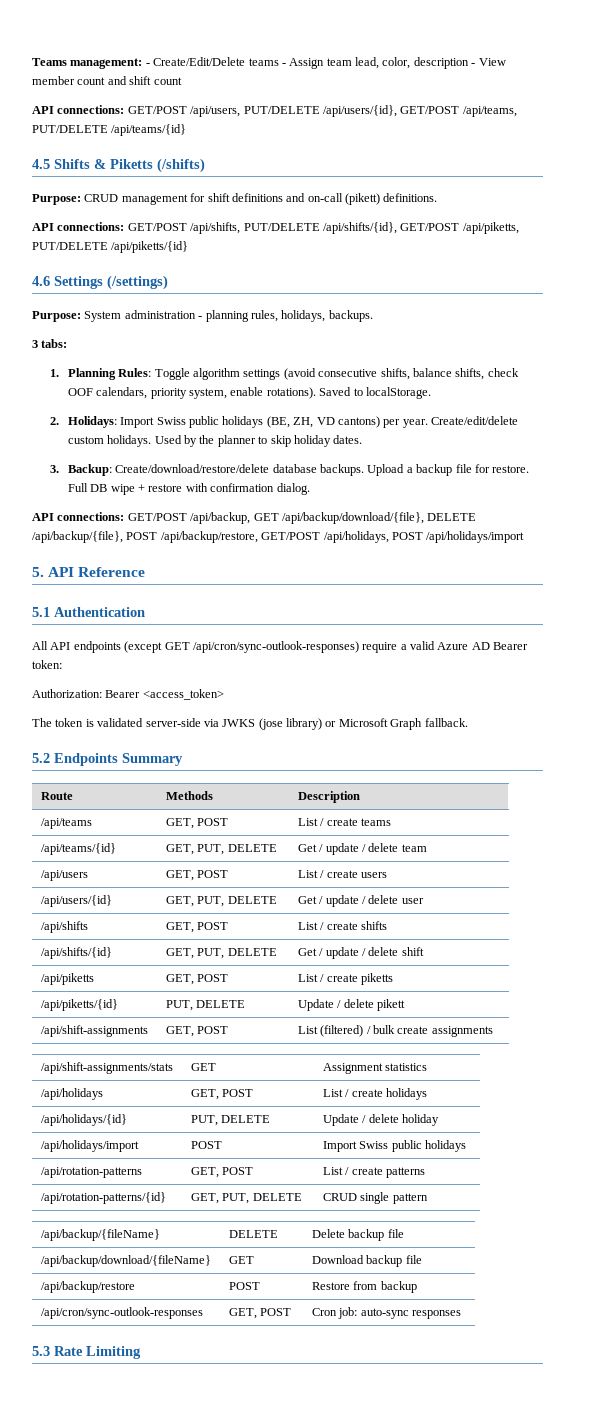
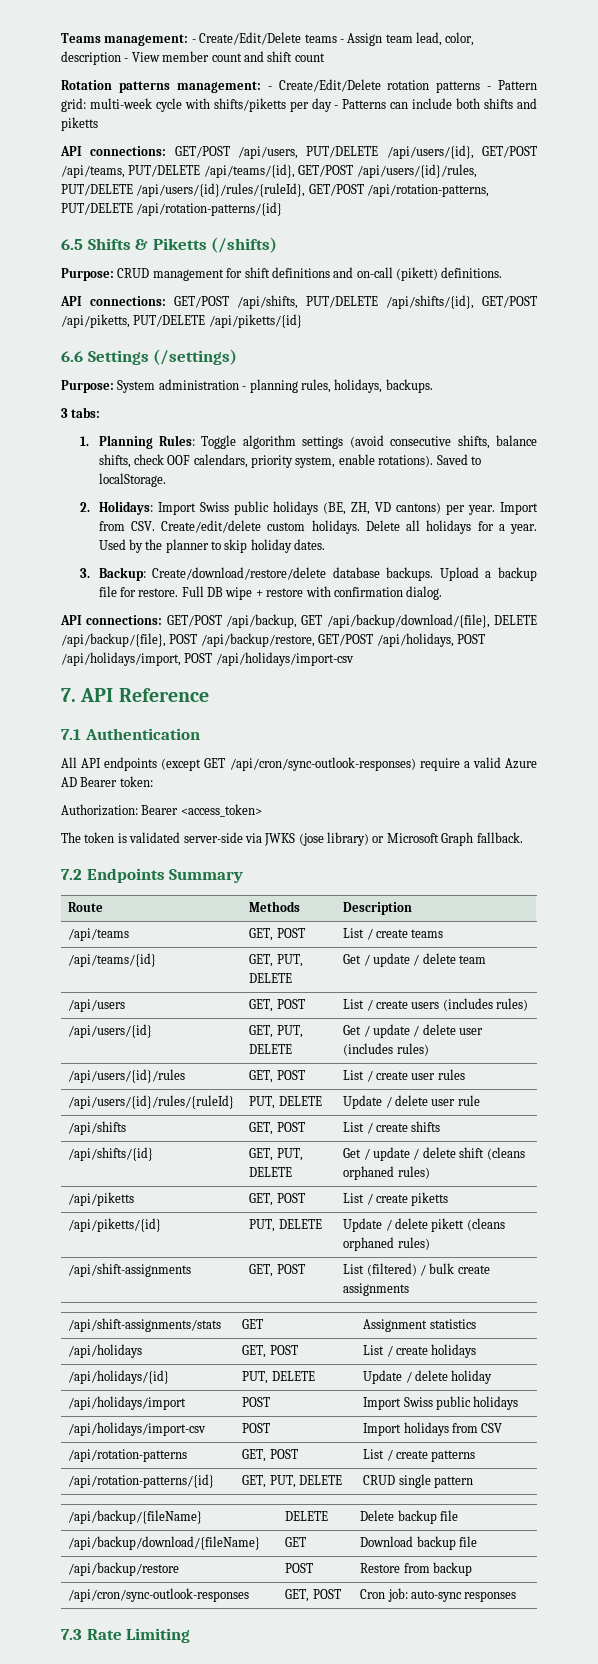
+ Rotation patterns management: - Create/Edit/Delete rotation patterns - Pattern grid: multi-week cycle with shifts/piketts per day - Patterns can include both shifts and piketts
- API connections: GET/POST /api/users, PUT/DELETE /api/users/{id}, GET/POST /api/teams, PUT/DELETE /api/teams/{id}
- 4.5 Shifts & Piketts (/shifts)
+ API connections: GET/POST /api/users, PUT/DELETE /api/users/{id}, GET/POST /api/teams, PUT/DELETE /api/teams/{id}, GET/POST /api/users/{id}/rules, PUT/DELETE /api/users/{id}/rules/{ruleId}, GET/POST /api/rotation-patterns, PUT/DELETE /api/rotation-patterns/{id}
+ 6.5 Shifts & Piketts (/shifts)
- 4.6 Settings (/settings)
+ 6.6 Settings (/settings)
- Create/edit/delete custom holidays.
+ Import from CSV. Create/edit/delete custom holidays. Delete all holidays for a year.
- API connections: GET/POST /api/backup, GET /api/backup/download/{file}, DELETE /api/backup/{file}, POST /api/backup/restore, GET/POST /api/holidays, POST /api/holidays/import
- 5. API Reference
+ API connections: GET/POST /api/backup, GET /api/backup/download/{file}, DELETE /api/backup/{file}, POST /api/backup/restore, GET/POST /api/holidays, POST /api/holidays/import, POST /api/holidays/import-csv
+ 7. API Reference
- 5.1 Authentication
+ 7.1 Authentication
- 5.2 Endpoints Summary
+ 7.2 Endpoints Summary
- /api/users | GET, POST | List / create users
+ /api/users | GET, POST | List / create users (includes rules)
- /api/users/{id} | GET, PUT, DELETE | Get / update / delete user
+ /api/users/{id} | GET, PUT, DELETE | Get / update / delete user (includes rules)
+ /api/users/{id}/rules | GET, POST | List / create user rules
+ /api/users/{id}/rules/{ruleId} | PUT, DELETE | Update / delete user rule
- /api/shifts/{id} | GET, PUT, DELETE | Get / update / delete shift
+ /api/shifts/{id} | GET, PUT, DELETE | Get / update / delete shift (cleans orphaned rules)
- /api/piketts/{id} | PUT, DELETE | Update / delete pikett
+ /api/piketts/{id} | PUT, DELETE | Update / delete pikett (cleans orphaned rules)
+ /api/holidays/import-csv | POST | Import holidays from CSV
- 5.3 Rate Limiting
+ 7.3 Rate Limiting

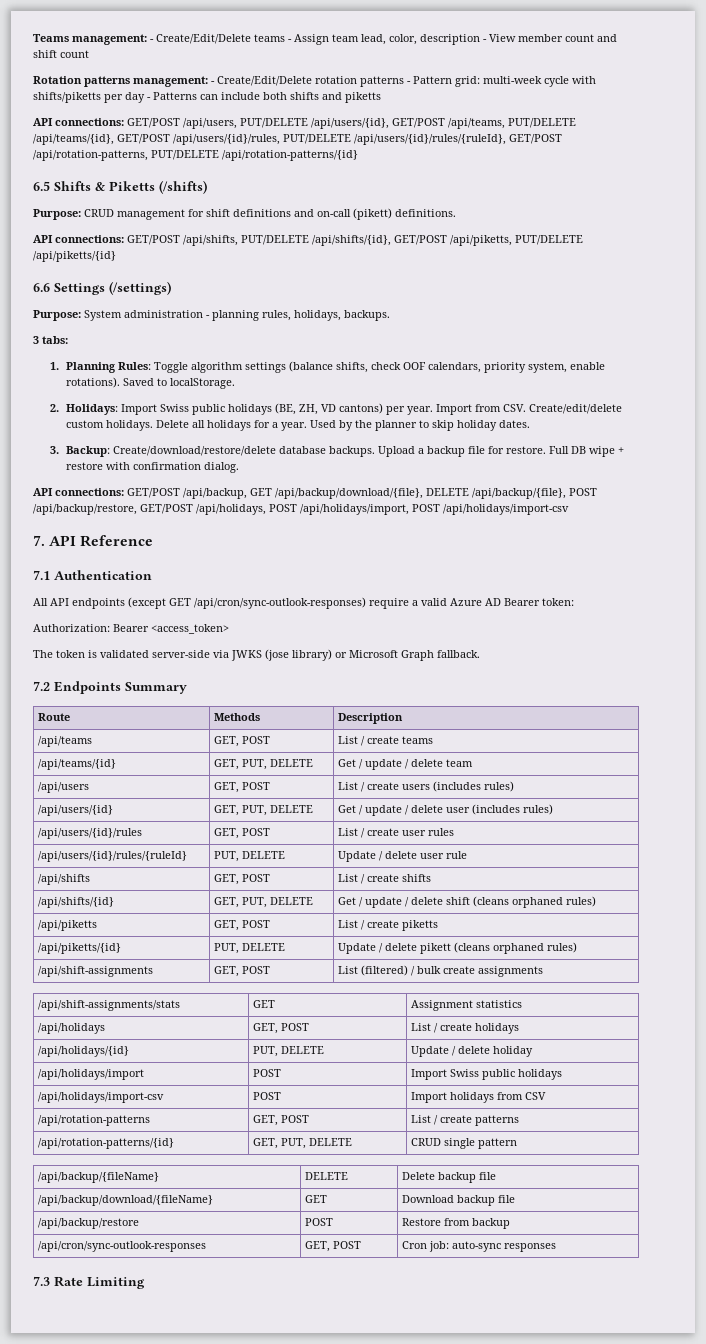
- 1. Planning Rules: Toggle algorithm settings (avoid consecutive shifts, balance shifts, check OOF calendars, priority system, enable rotations).
+ 1. Planning Rules: Toggle algorithm settings (balance shifts, check OOF calendars, priority system, enable rotations).

